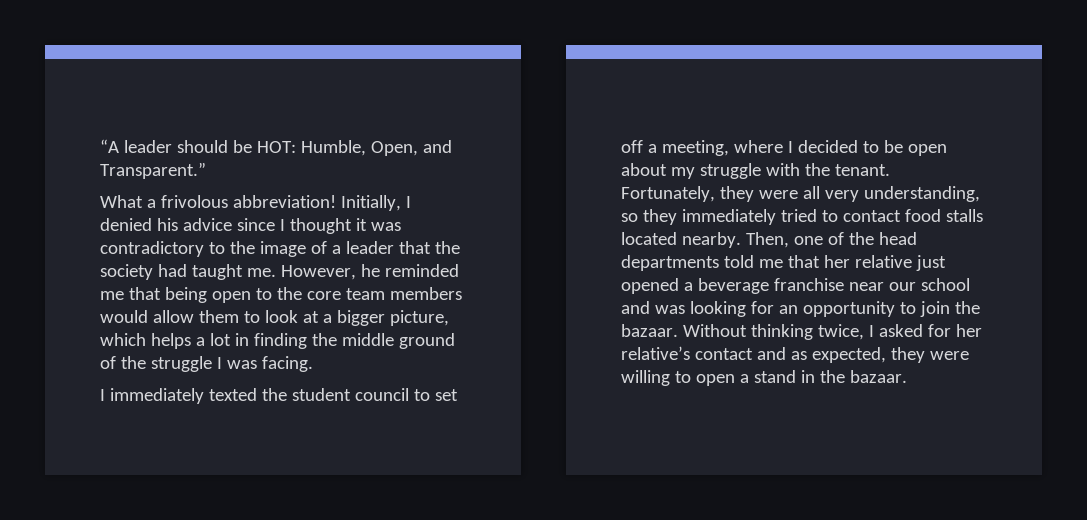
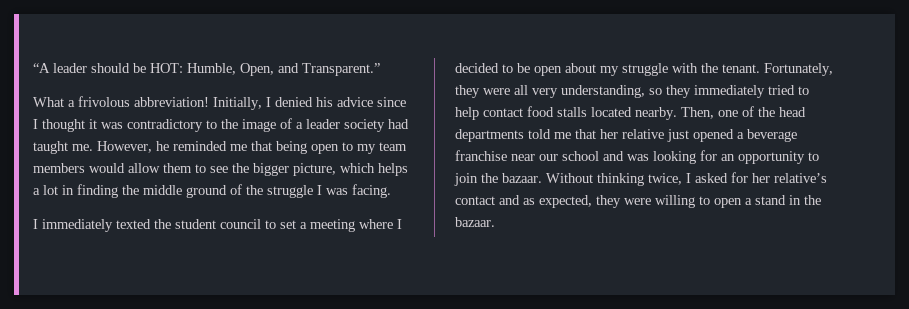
- Initially, I denied his advice since I thought it was contradictory to the image of a leader that the society had taught me.
+ Initially, I denied his advice since I thought it was contradictory to the image of a leader society had taught me.
- However, he reminded me that being open to the core team members would allow them to look at a bigger picture, which helps a lot in finding the middle ground of the struggle I was facing.
+ However, he reminded me that being open to my team members would allow them to see the bigger picture, which helps a lot in finding the middle ground of the struggle I was facing.
- I immediately texted the student council to set off a meeting, where I decided to be open about my struggle with the tenant.
+ I immediately texted the student council to set a meeting where I decided to be open about my struggle with the tenant.
- Fortunately, they were all very understanding, so they immediately tried to contact food stalls located nearby.
+ Fortunately, they were all very understanding, so they immediately tried to help contact food stalls located nearby.

